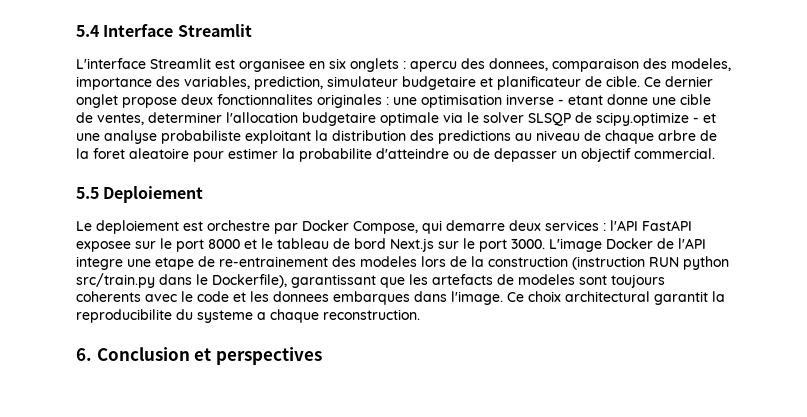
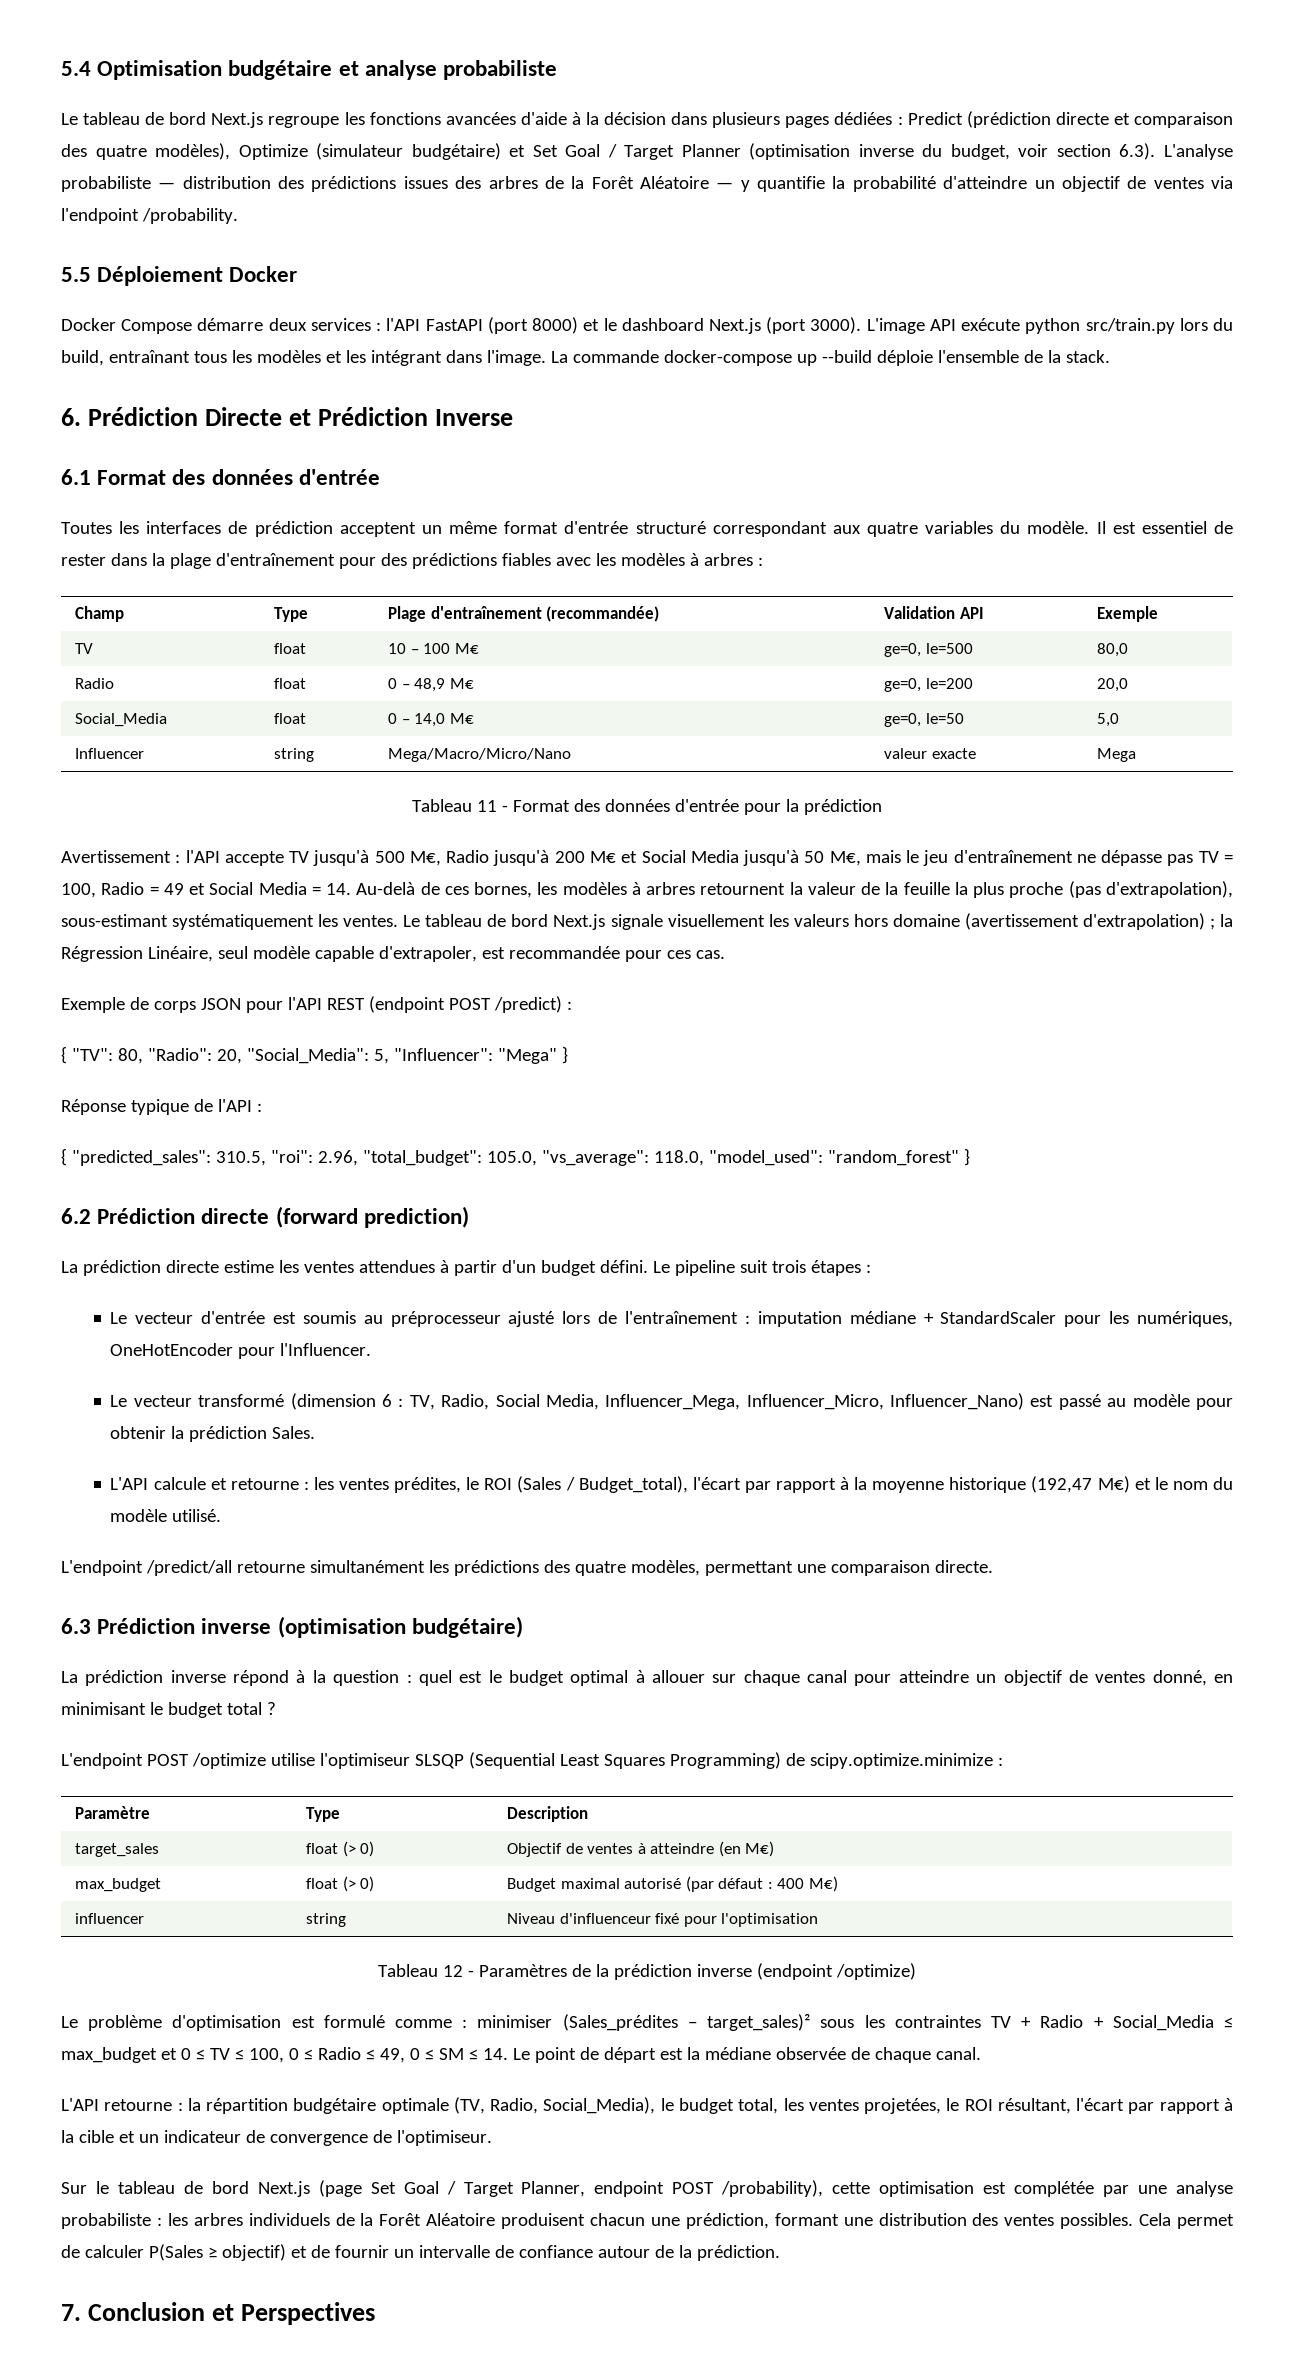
- 5.4 Interface Streamlit
- L'interface Streamlit est organisee en six onglets : apercu des donnees, comparaison des modeles, importance des variables, prediction, simulateur budgetaire et planificateur de cible. Ce dernier onglet propose deux fonctionnalites originales : une optimisation inverse - etant donne une cible de ventes, determiner l'allocation budgetaire optimale via le solver SLSQP de scipy.optimize - et une analyse probabiliste exploitant la distribution des predictions au niveau de chaque arbre de la foret aleatoire pour estimer la probabilite d'atteindre ou de depasser un objectif commercial.
- 5.5 Deploiement
- Le deploiement est orchestre par Docker Compose, qui demarre deux services : l'API FastAPI exposee sur le port 8000 et le tableau de bord Next.js sur le port 3000. L'image Docker de l'API integre une etape de re-entrainement des modeles lors de la construction (instruction RUN python src/train.py dans le Dockerfile), garantissant que les artefacts de modeles sont toujours coherents avec le code et les donnees embarques dans l'image. Ce choix architectural garantit la reproducibilite du systeme a chaque reconstruction.
- 6. Conclusion et perspectives
+ 5.4 Optimisation budgétaire et analyse probabiliste
+ Le tableau de bord Next.js regroupe les fonctions avancées d'aide à la décision dans plusieurs pages dédiées : Predict (prédiction directe et comparaison des quatre modèles), Optimize (simulateur budgétaire) et Set Goal / Target Planner (optimisation inverse du budget, voir section 6.3). L'analyse probabiliste — distribution des prédictions issues des arbres de la Forêt Aléatoire — y quantifie la probabilité d'atteindre un objectif de ventes via l'endpoint /probability.
+ 5.5 Déploiement Docker
+ Docker Compose démarre deux services : l'API FastAPI (port 8000) et le dashboard Next.js (port 3000). L'image API exécute python src/train.py lors du build, entraînant tous les modèles et les intégrant dans l'image. La commande docker-compose up --build déploie l'ensemble de la stack.
+ 6. Prédiction Directe et Prédiction Inverse
+ 6.1 Format des données d'entrée
+ Toutes les interfaces de prédiction acceptent un même format d'entrée structuré correspondant aux quatre variables du modèle. Il est essentiel de rester dans la plage d'entraînement pour des prédictions fiables avec les modèles à arbres :
+ Champ | Type | Plage d'entraînement (recommandée) | Validation API | Exemple
+ TV | float | 10 – 100 M€ | ge=0, le=500 | 80,0
+ Radio | float | 0 – 48,9 M€ | ge=0, le=200 | 20,0
+ Social_Media | float | 0 – 14,0 M€ | ge=0, le=50 | 5,0
+ Influencer | string | Mega/Macro/Micro/Nano | valeur exacte | Mega
+ Tableau 11 - Format des données d'entrée pour la prédiction
+ Avertissement : l'API accepte TV jusqu'à 500 M€, Radio jusqu'à 200 M€ et Social Media jusqu'à 50 M€, mais le jeu d'entraînement ne dépasse pas TV = 100, Radio = 49 et Social Media = 14. Au-delà de ces bornes, les modèles à arbres retournent la valeur de la feuille la plus proche (pas d'extrapolation), sous-estimant systématiquement les ventes. Le tableau de bord Next.js signale visuellement les valeurs hors domaine (avertissement d'extrapolation) ; la Régression Linéaire, seul modèle capable d'extrapoler, est recommandée pour ces cas.
+ Exemple de corps JSON pour l'API REST (endpoint POST /predict) :
+ { "TV": 80, "Radio": 20, "Social_Media": 5, "Influencer": "Mega" }
+ Réponse typique de l'API :
+ { "predicted_sales": 310.5, "roi": 2.96, "total_budget": 105.0, "vs_average": 118.0, "model_used": "random_forest" }
+ 6.2 Prédiction directe (forward prediction)
+ La prédiction directe estime les ventes attendues à partir d'un budget défini. Le pipeline suit trois étapes :
+ Le vecteur d'entrée est soumis au préprocesseur ajusté lors de l'entraînement : imputation médiane + StandardScaler pour les numériques, OneHotEncoder pour l'Influencer.
+ Le vecteur transformé (dimension 6 : TV, Radio, Social Media, Influencer_Mega, Influencer_Micro, Influencer_Nano) est passé au modèle pour obtenir la prédiction Sales.
+ L'API calcule et retourne : les ventes prédites, le ROI (Sales / Budget_total), l'écart par rapport à la moyenne historique (192,47 M€) et le nom du modèle utilisé.
+ L'endpoint /predict/all retourne simultanément les prédictions des quatre modèles, permettant une comparaison directe.
+ 6.3 Prédiction inverse (optimisation budgétaire)
+ La prédiction inverse répond à la question : quel est le budget optimal à allouer sur chaque canal pour atteindre un objectif de ventes donné, en minimisant le budget total ?
+ L'endpoint POST /optimize utilise l'optimiseur SLSQP (Sequential Least Squares Programming) de scipy.optimize.minimize :
+ Paramètre | Type | Description
+ target_sales | float (> 0) | Objectif de ventes à atteindre (en M€)
+ max_budget | float (> 0) | Budget maximal autorisé (par défaut : 400 M€)
+ influencer | string | Niveau d'influenceur fixé pour l'optimisation
+ Tableau 12 - Paramètres de la prédiction inverse (endpoint /optimize)
+ Le problème d'optimisation est formulé comme : minimiser (Sales_prédites − target_sales)² sous les contraintes TV + Radio + Social_Media ≤ max_budget et 0 ≤ TV ≤ 100, 0 ≤ Radio ≤ 49, 0 ≤ SM ≤ 14. Le point de départ est la médiane observée de chaque canal.
+ L'API retourne : la répartition budgétaire optimale (TV, Radio, Social_Media), le budget total, les ventes projetées, le ROI résultant, l'écart par rapport à la cible et un indicateur de convergence de l'optimiseur.
+ Sur le tableau de bord Next.js (page Set Goal / Target Planner, endpoint POST /probability), cette optimisation est complétée par une analyse probabiliste : les arbres individuels de la Forêt Aléatoire produisent chacun une prédiction, formant une distribution des ventes possibles. Cela permet de calculer P(Sales ≥ objectif) et de fournir un intervalle de confiance autour de la prédiction.
+ 7. Conclusion et Perspectives

